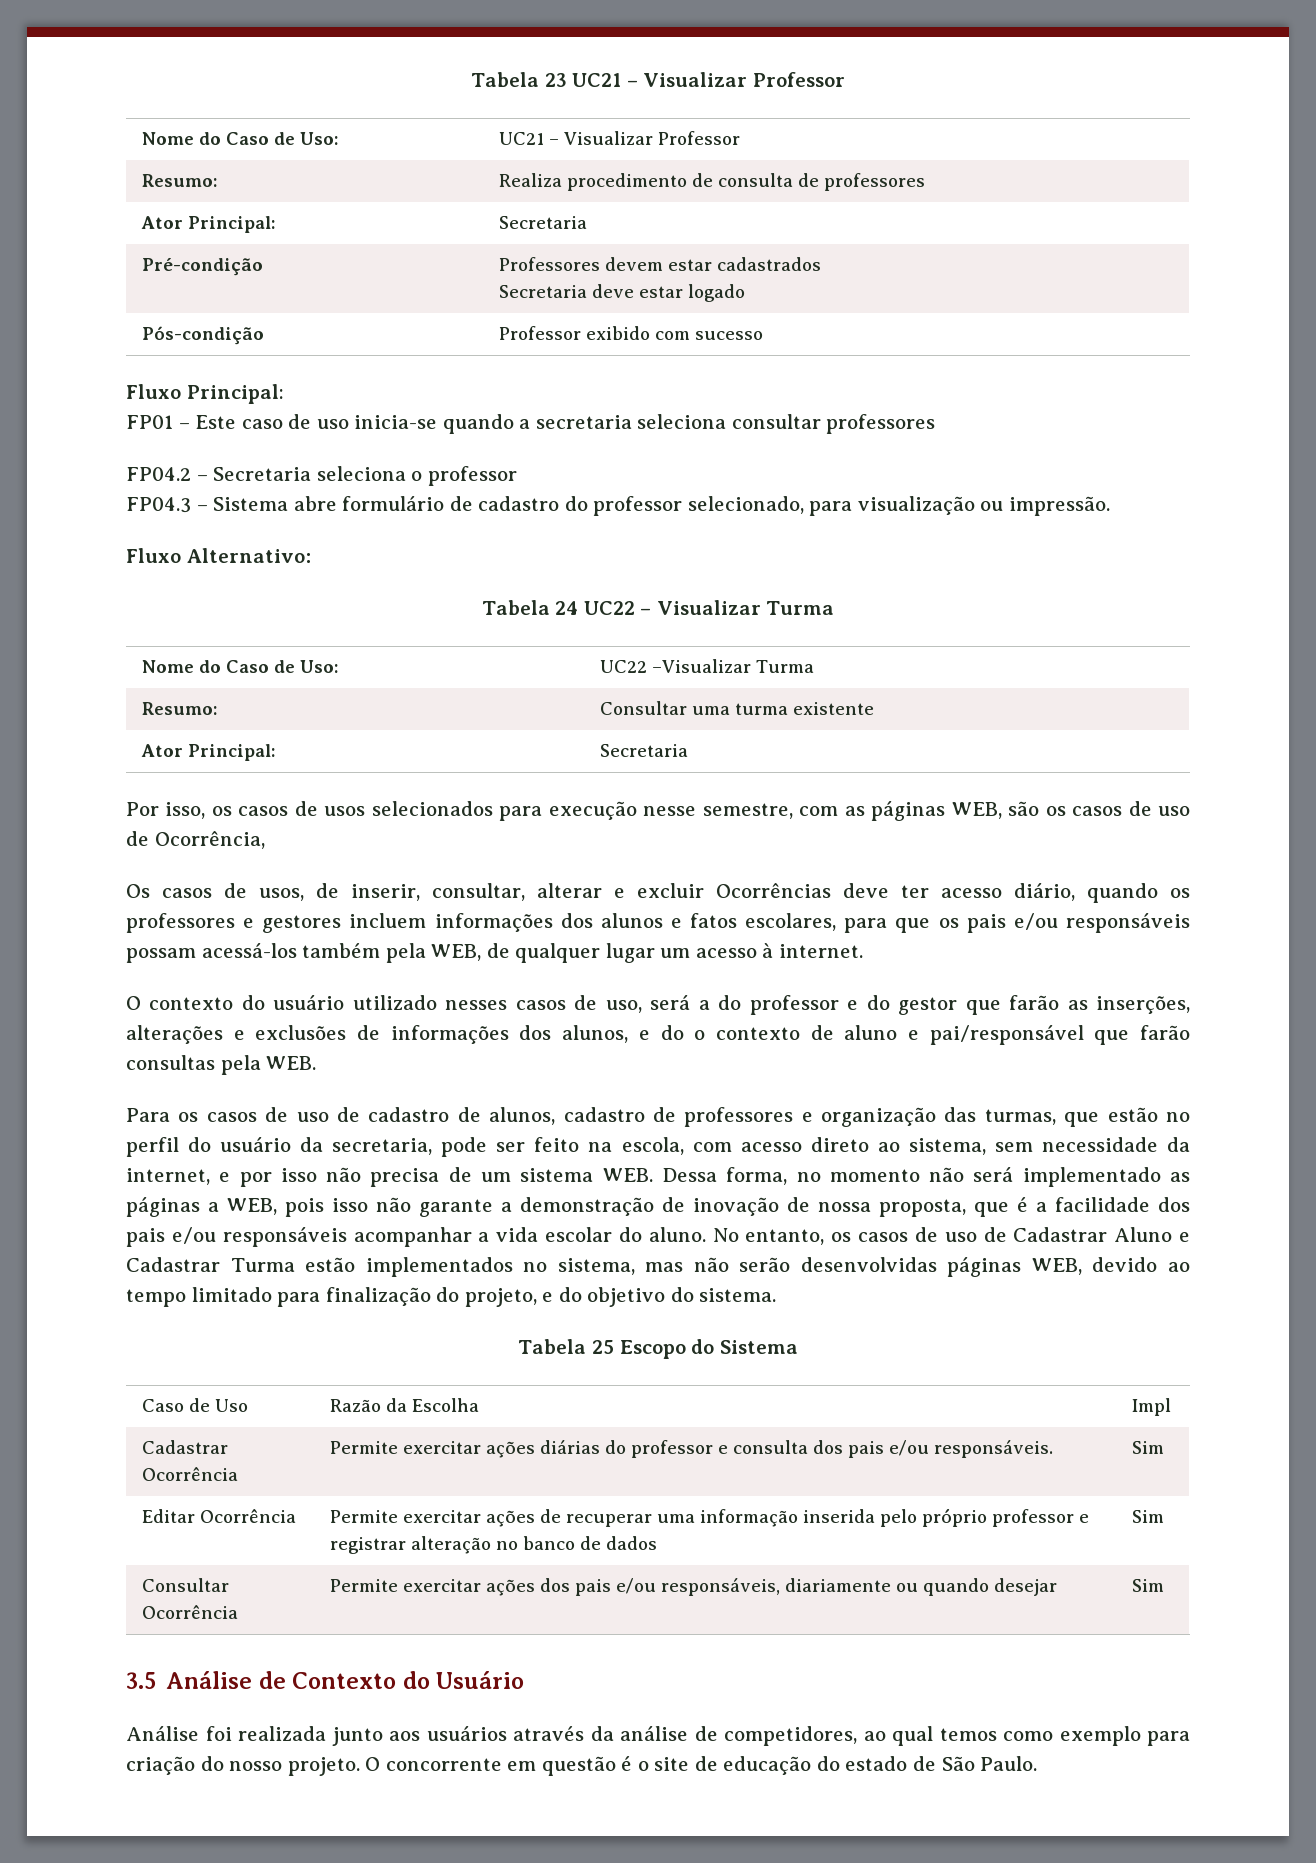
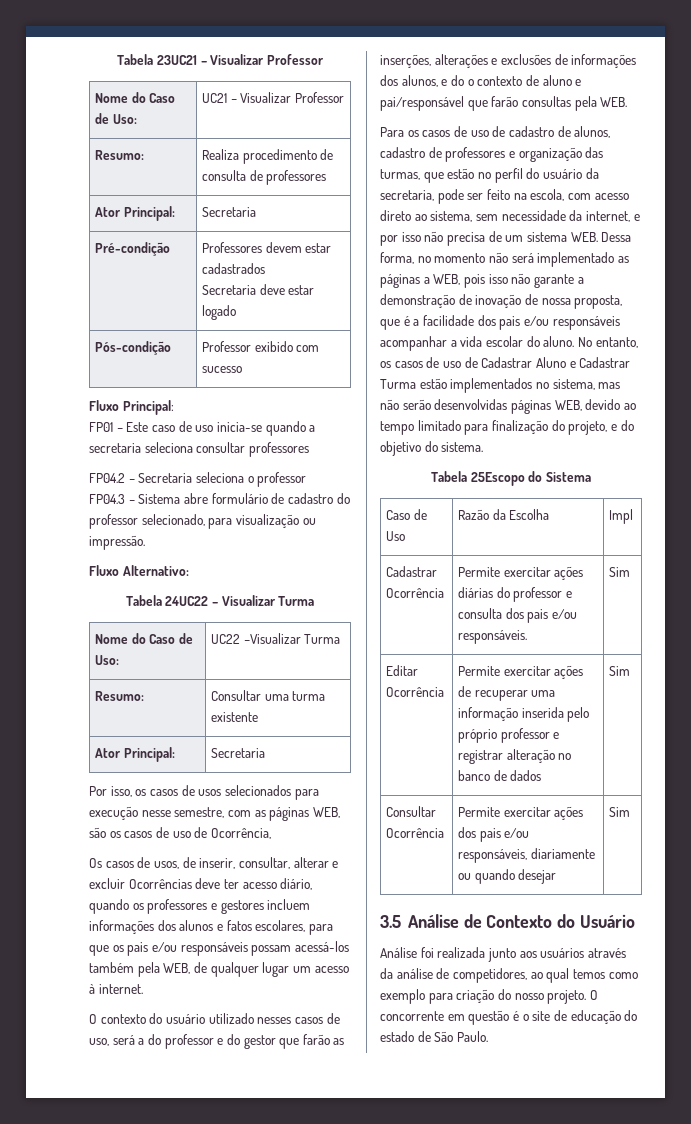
- Tabela 23 UC21 – Visualizar Professor
+ Tabela 23UC21 – Visualizar Professor
- Tabela 24 UC22 – Visualizar Turma
+ Tabela 24UC22 – Visualizar Turma
- Tabela 25 Escopo do Sistema
+ Tabela 25Escopo do Sistema

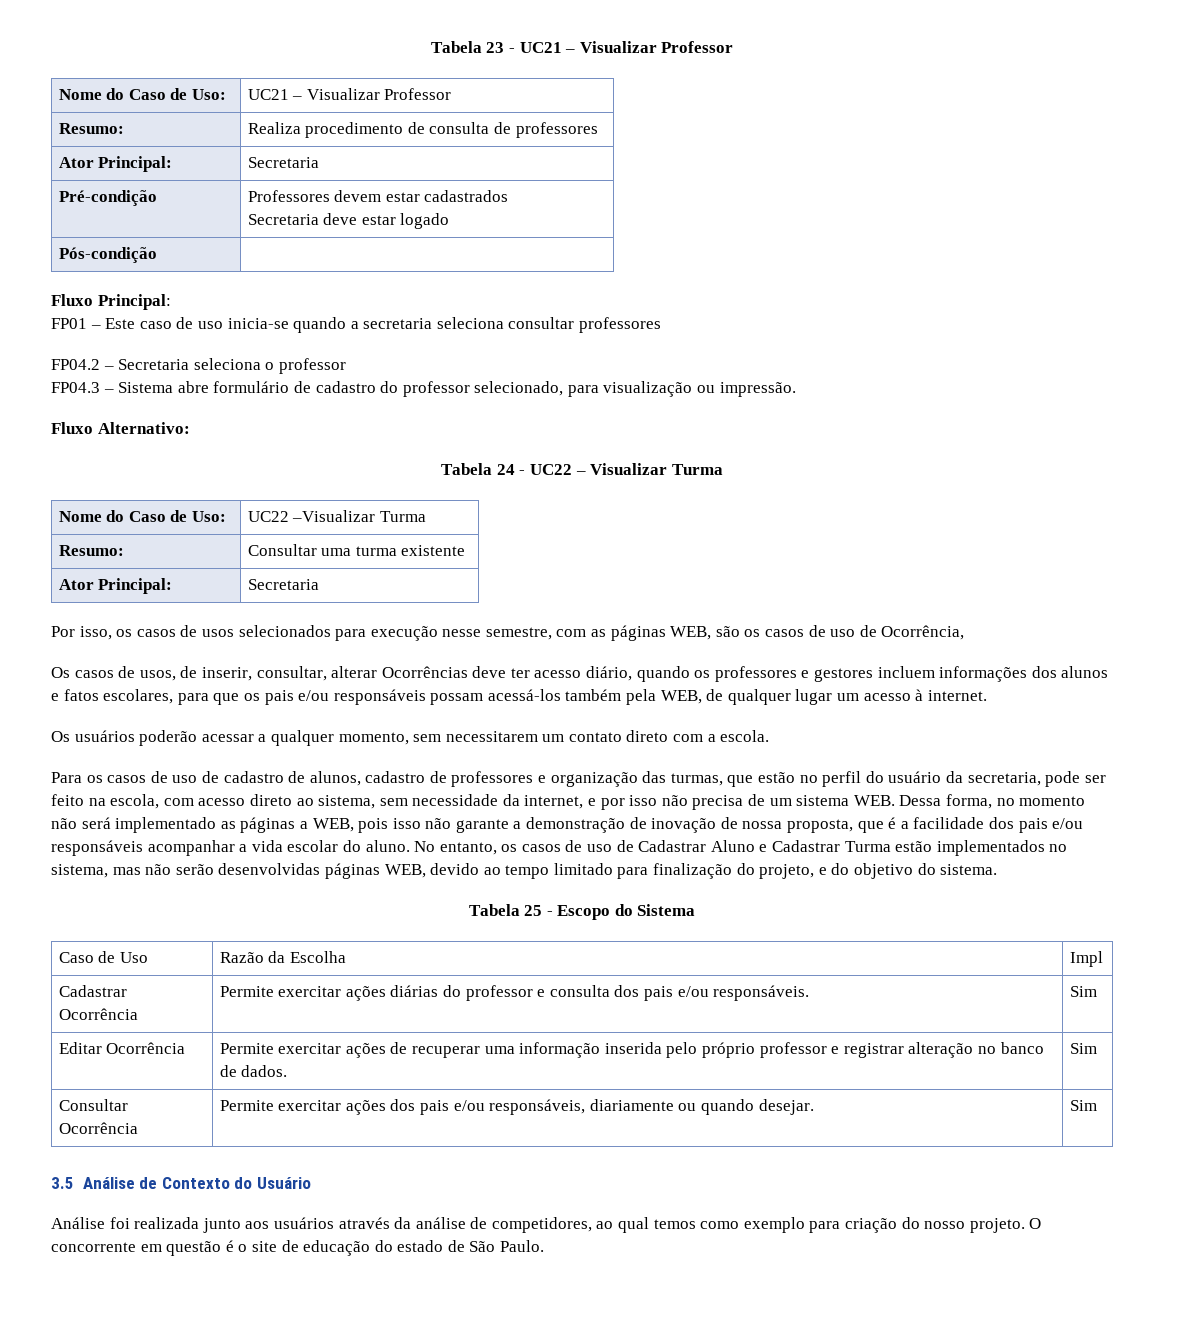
- Tabela 23UC21 – Visualizar Professor
+ Tabela 23 - UC21 – Visualizar Professor
- Pós-condição | Professor exibido com sucesso
+ Pós-condição |
- Tabela 24UC22 – Visualizar Turma
+ Tabela 24 - UC22 – Visualizar Turma
- Os casos de usos, de inserir, consultar, alterar e excluir Ocorrências deve ter acesso diário, quando os professores e gestores incluem informações dos alunos e fatos escolares, para que os pais e/ou responsáveis possam acessá-los também pela WEB, de qualquer lugar um acesso à internet.
+ Os casos de usos, de inserir, consultar, alterar Ocorrências deve ter acesso diário, quando os professores e gestores incluem informações dos alunos e fatos escolares, para que os pais e/ou responsáveis possam acessá-los também pela WEB, de qualquer lugar um acesso à internet.
- O contexto do usuário utilizado nesses casos de uso, será a do professor e do gestor que farão as inserções, alterações e exclusões de informações dos alunos, e do o contexto de aluno e pai/responsável que farão consultas pela WEB.
+ Os usuários poderão acessar a qualquer momento, sem necessitarem um contato direto com a escola.
- Tabela 25Escopo do Sistema
+ Tabela 25 - Escopo do Sistema
- Editar Ocorrência | Permite exercitar ações de recuperar uma informação inserida pelo próprio professor e registrar alteração no banco de dados | Sim
+ Editar Ocorrência | Permite exercitar ações de recuperar uma informação inserida pelo próprio professor e registrar alteração no banco de dados. | Sim
- Consultar Ocorrência | Permite exercitar ações dos pais e/ou responsáveis, diariamente ou quando desejar | Sim
+ Consultar Ocorrência | Permite exercitar ações dos pais e/ou responsáveis, diariamente ou quando desejar. | Sim

